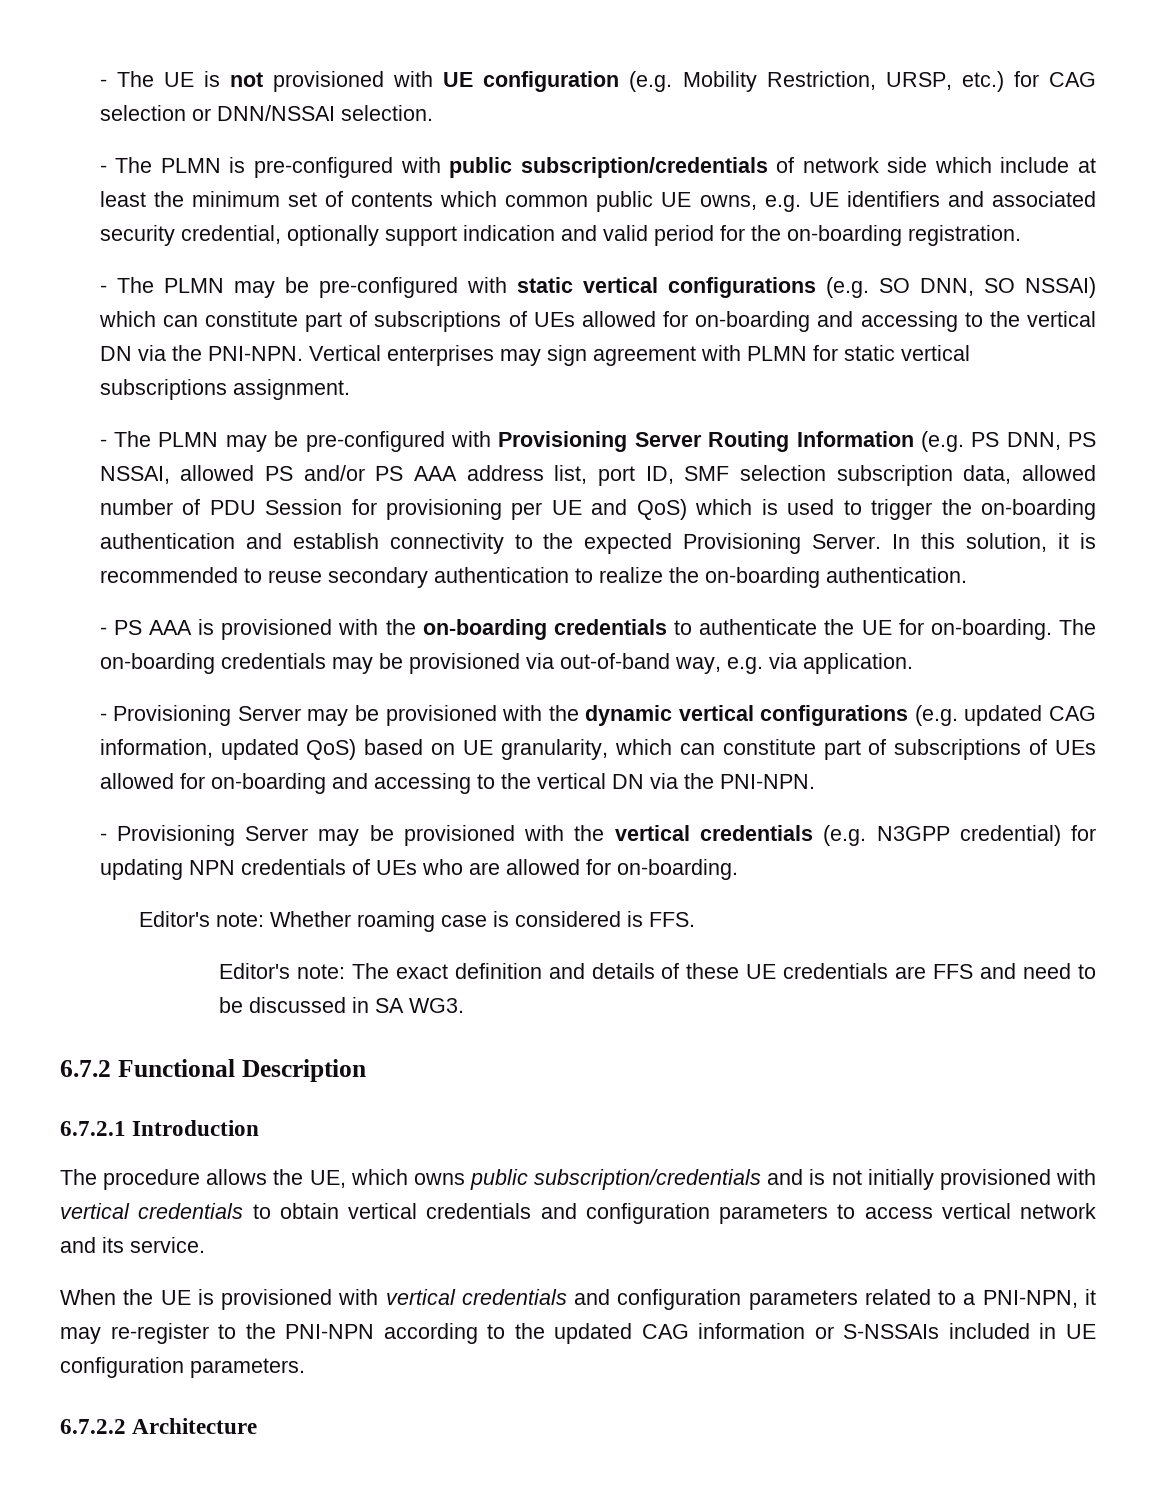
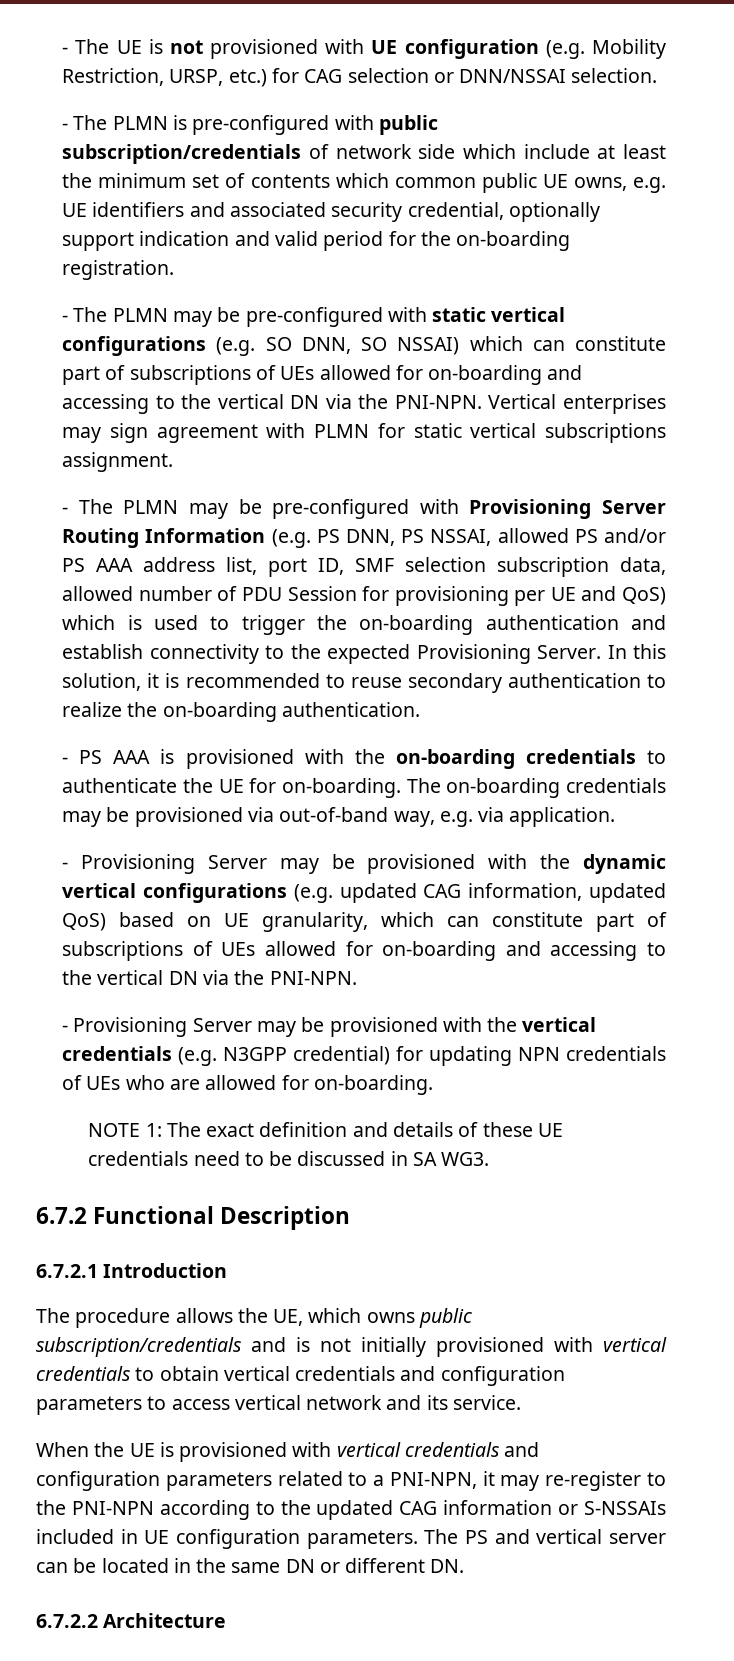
- Editor's note: Whether roaming case is considered is FFS.
- Editor's note: The exact definition and details of these UE credentials are FFS and need to be discussed in SA WG3.
+ NOTE 1: The exact definition and details of these UE credentials need to be discussed in SA WG3.
+ The PS and vertical server can be located in the same DN or different DN.

